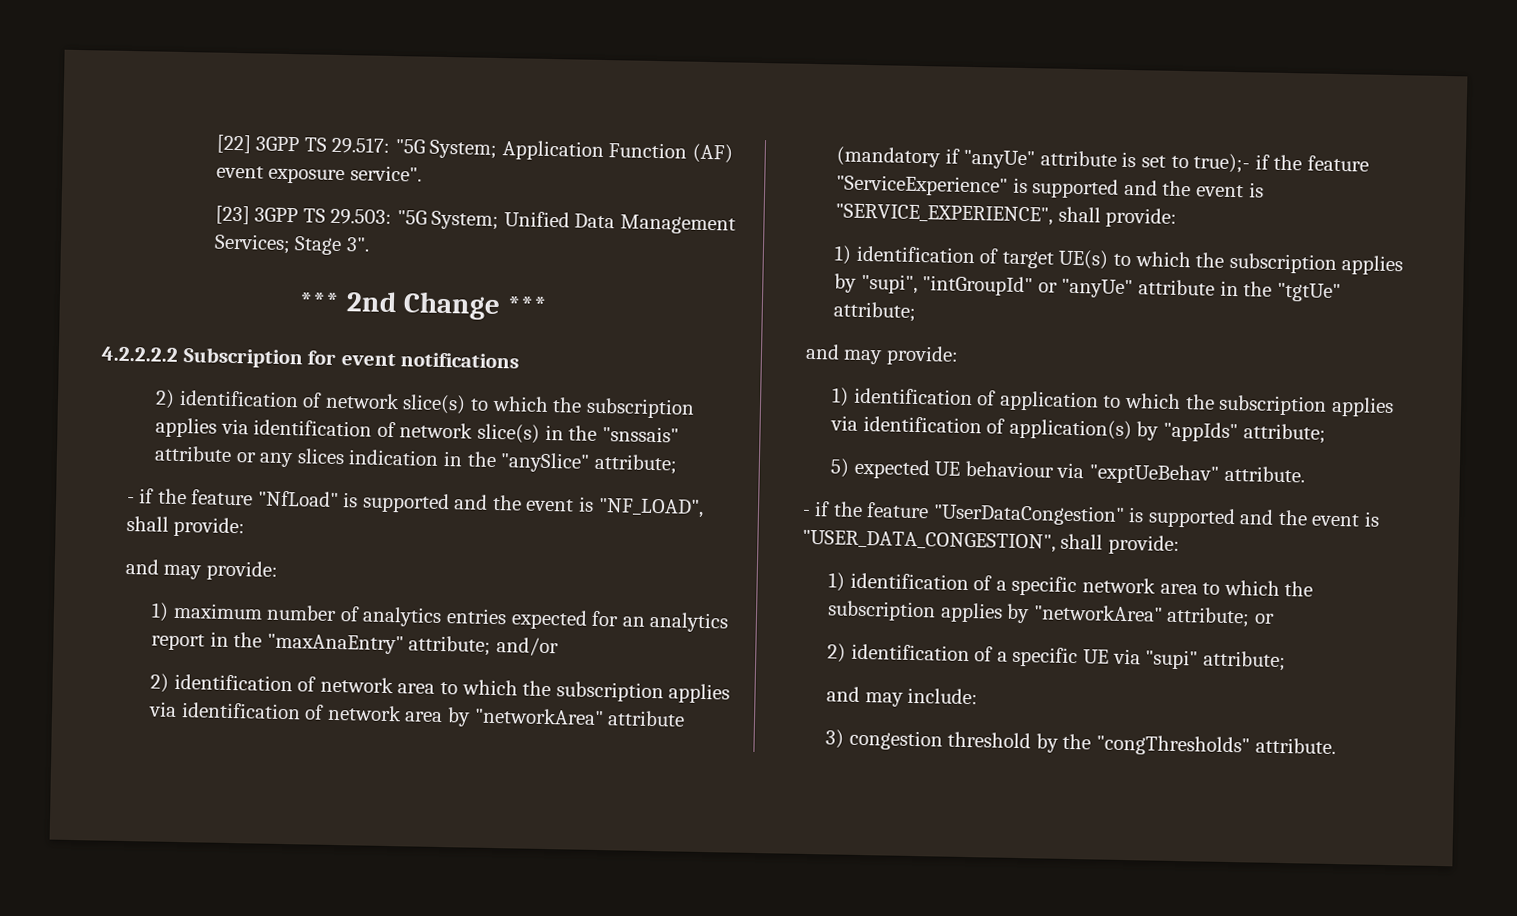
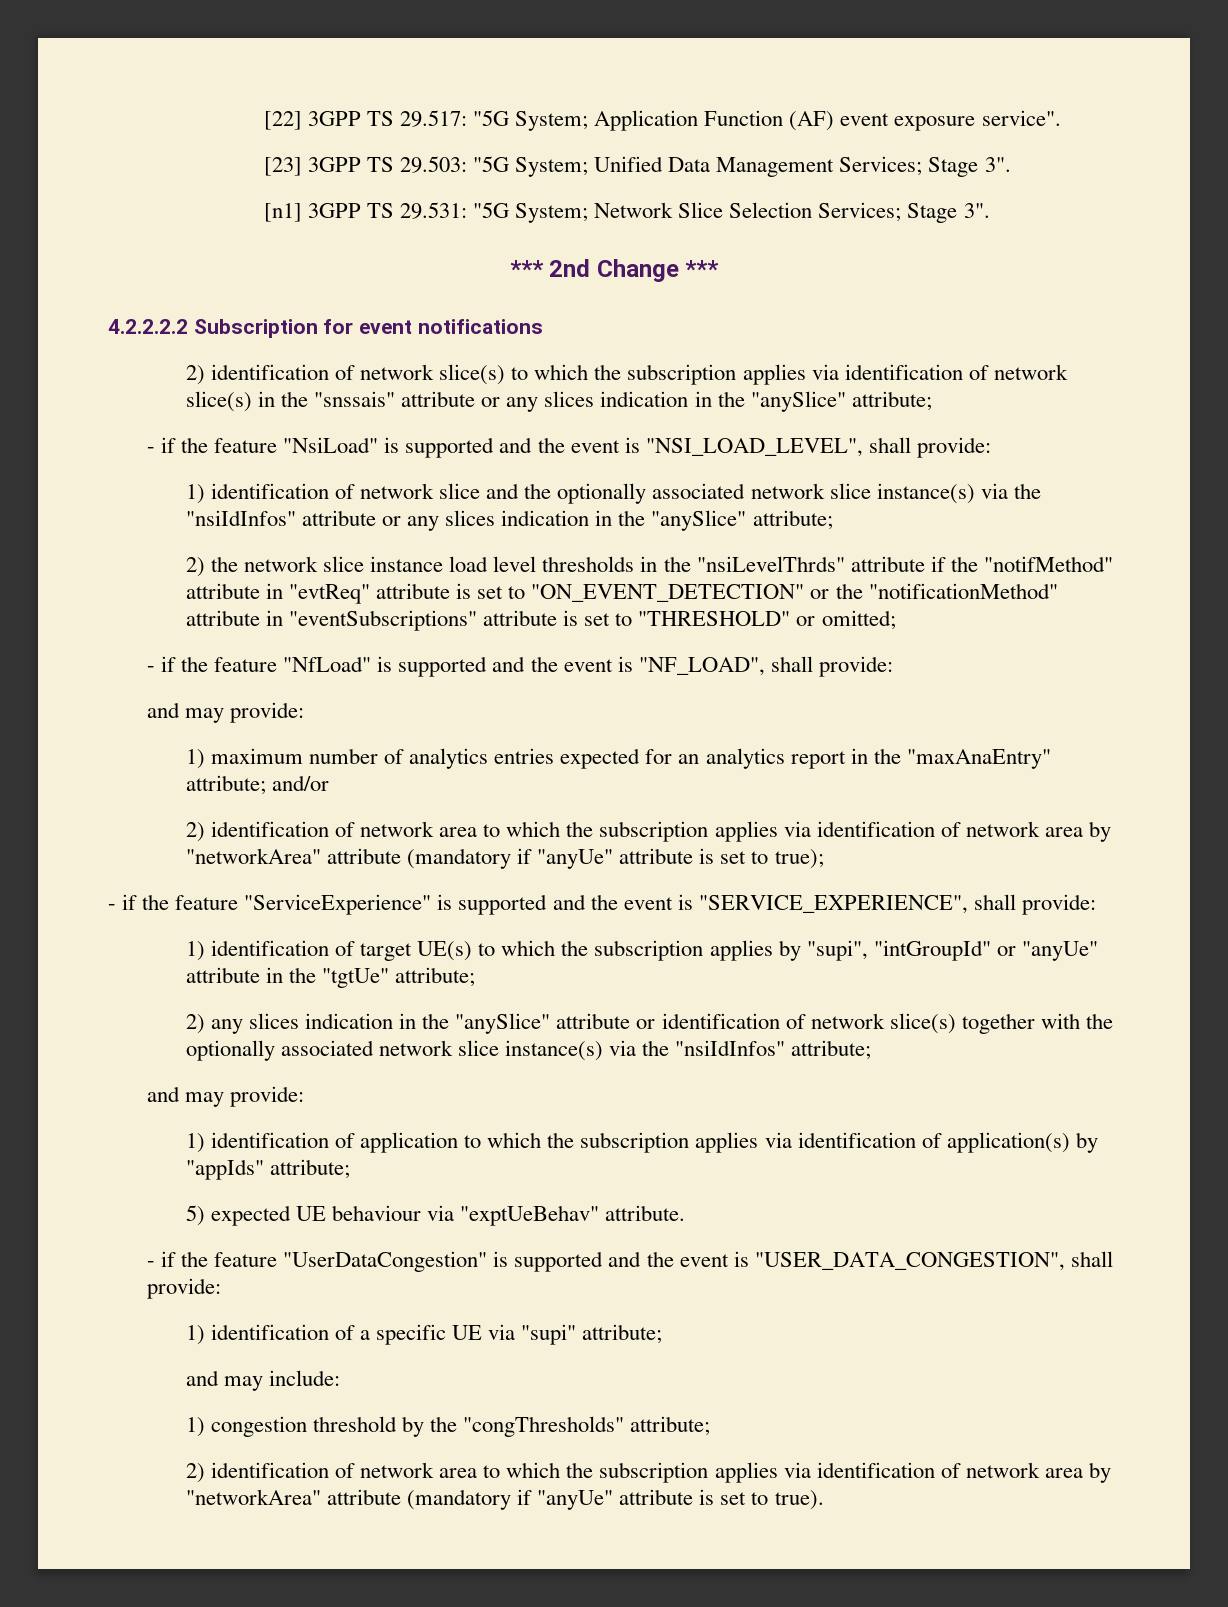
+ [n1] 3GPP TS 29.531: "5G System; Network Slice Selection Services; Stage 3".
+ - if the feature "NsiLoad" is supported and the event is "NSI_LOAD_LEVEL", shall provide:
+ 1) identification of network slice and the optionally associated network slice instance(s) via the "nsiIdInfos" attribute or any slices indication in the "anySlice" attribute;
+ 2) the network slice instance load level thresholds in the "nsiLevelThrds" attribute if the "notifMethod" attribute in "evtReq" attribute is set to "ON_EVENT_DETECTION" or the "notificationMethod" attribute in "eventSubscriptions" attribute is set to "THRESHOLD" or omitted;
- 2) identification of network area to which the subscription applies via identification of network area by "networkArea" attribute (mandatory if "anyUe" attribute is set to true);- if the feature "ServiceExperience" is supported and the event is "SERVICE_EXPERIENCE", shall provide:
+ 2) identification of network area to which the subscription applies via identification of network area by "networkArea" attribute (mandatory if "anyUe" attribute is set to true);
+ - if the feature "ServiceExperience" is supported and the event is "SERVICE_EXPERIENCE", shall provide:
+ 2) any slices indication in the "anySlice" attribute or identification of network slice(s) together with the optionally associated network slice instance(s) via the "nsiIdInfos" attribute;
- 1) identification of a specific network area to which the subscription applies by "networkArea" attribute; or
- 2) identification of a specific UE via "supi" attribute;
+ 1) identification of a specific UE via "supi" attribute;
- 3) congestion threshold by the "congThresholds" attribute.
+ 1) congestion threshold by the "congThresholds" attribute;
+ 2) identification of network area to which the subscription applies via identification of network area by "networkArea" attribute (mandatory if "anyUe" attribute is set to true).

